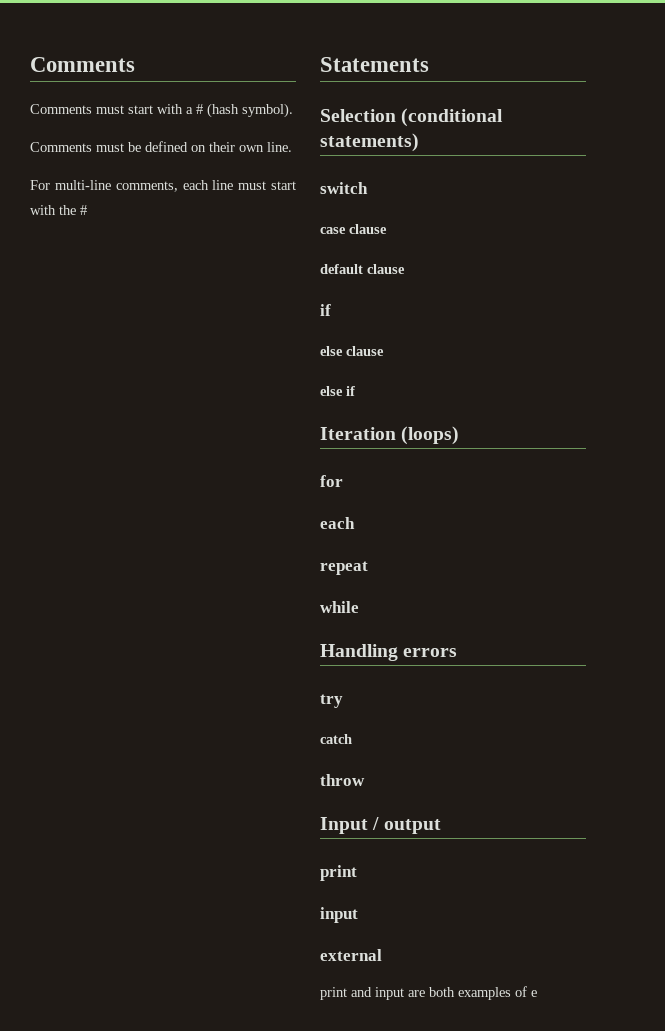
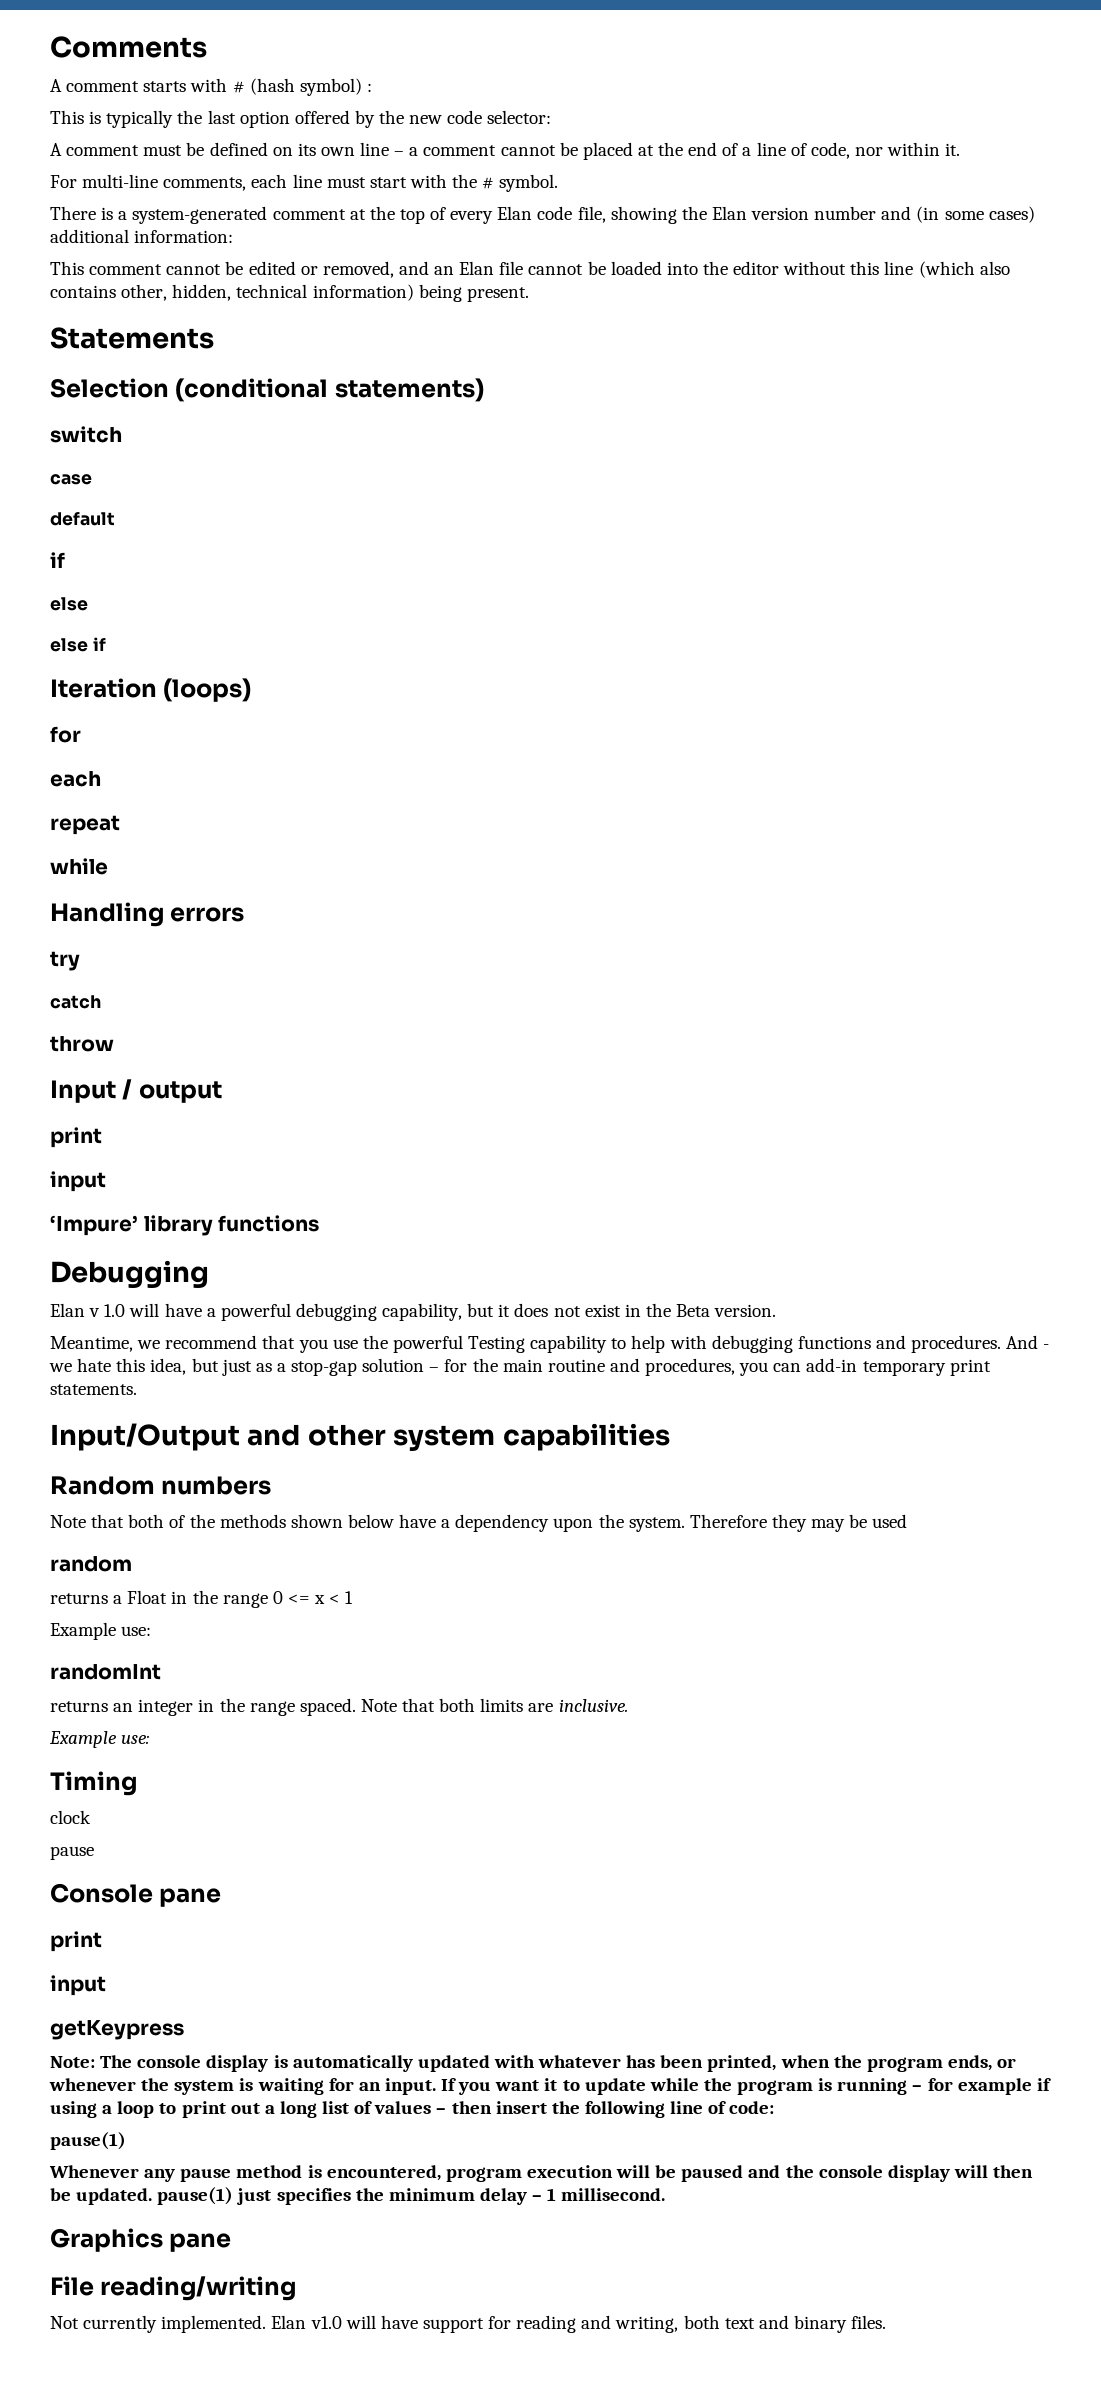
- Comments must start with a # (hash symbol).
- Comments must be defined on their own line.
+ A comment starts with # (hash symbol) :
+ This is typically the last option offered by the new code selector:
+ A comment must be defined on its own line – a comment cannot be placed at the end of a line of code, nor within it.
- For multi-line comments, each line must start with the #
+ For multi-line comments, each line must start with the # symbol.
+ There is a system-generated comment at the top of every Elan code file, showing the Elan version number and (in some cases) additional information:
+ This comment cannot be edited or removed, and an Elan file cannot be loaded into the editor without this line (which also contains other, hidden, technical information) being present.
- case clause
+ case
- default clause
+ default
  if
- else clause
+ else
- external
- print and input are both examples of e
+ ‘Impure’ library functions
+ Debugging
+ Elan v 1.0 will have a powerful debugging capability, but it does not exist in the Beta version.
+ Meantime, we recommend that you use the powerful Testing capability to help with debugging functions and procedures. And - we hate this idea, but just as a stop-gap solution – for the main routine and procedures, you can add-in temporary print statements.
+ Input/Output and other system capabilities
+ Random numbers
+ Note that both of the methods shown below have a dependency upon the system. Therefore they may be used
+ random
+ returns a Float in the range 0 <= x < 1
+ Example use:
+ randomInt
+ returns an integer in the range spaced. Note that both limits are inclusive.
+ Example use:
+ Timing
+ clock
+ pause
+ Console pane
+ print
+ input
+ getKeypress
+ Note: The console display is automatically updated with whatever has been printed, when the program ends, or whenever the system is waiting for an input. If you want it to update while the program is running – for example if using a loop to print out a long list of values – then insert the following line of code:
+ pause(1)
+ Whenever any pause method is encountered, program execution will be paused and the console display will then be updated. pause(1) just specifies the minimum delay – 1 millisecond.
+ Graphics pane
+ File reading/writing
+ Not currently implemented. Elan v1.0 will have support for reading and writing, both text and binary files.

